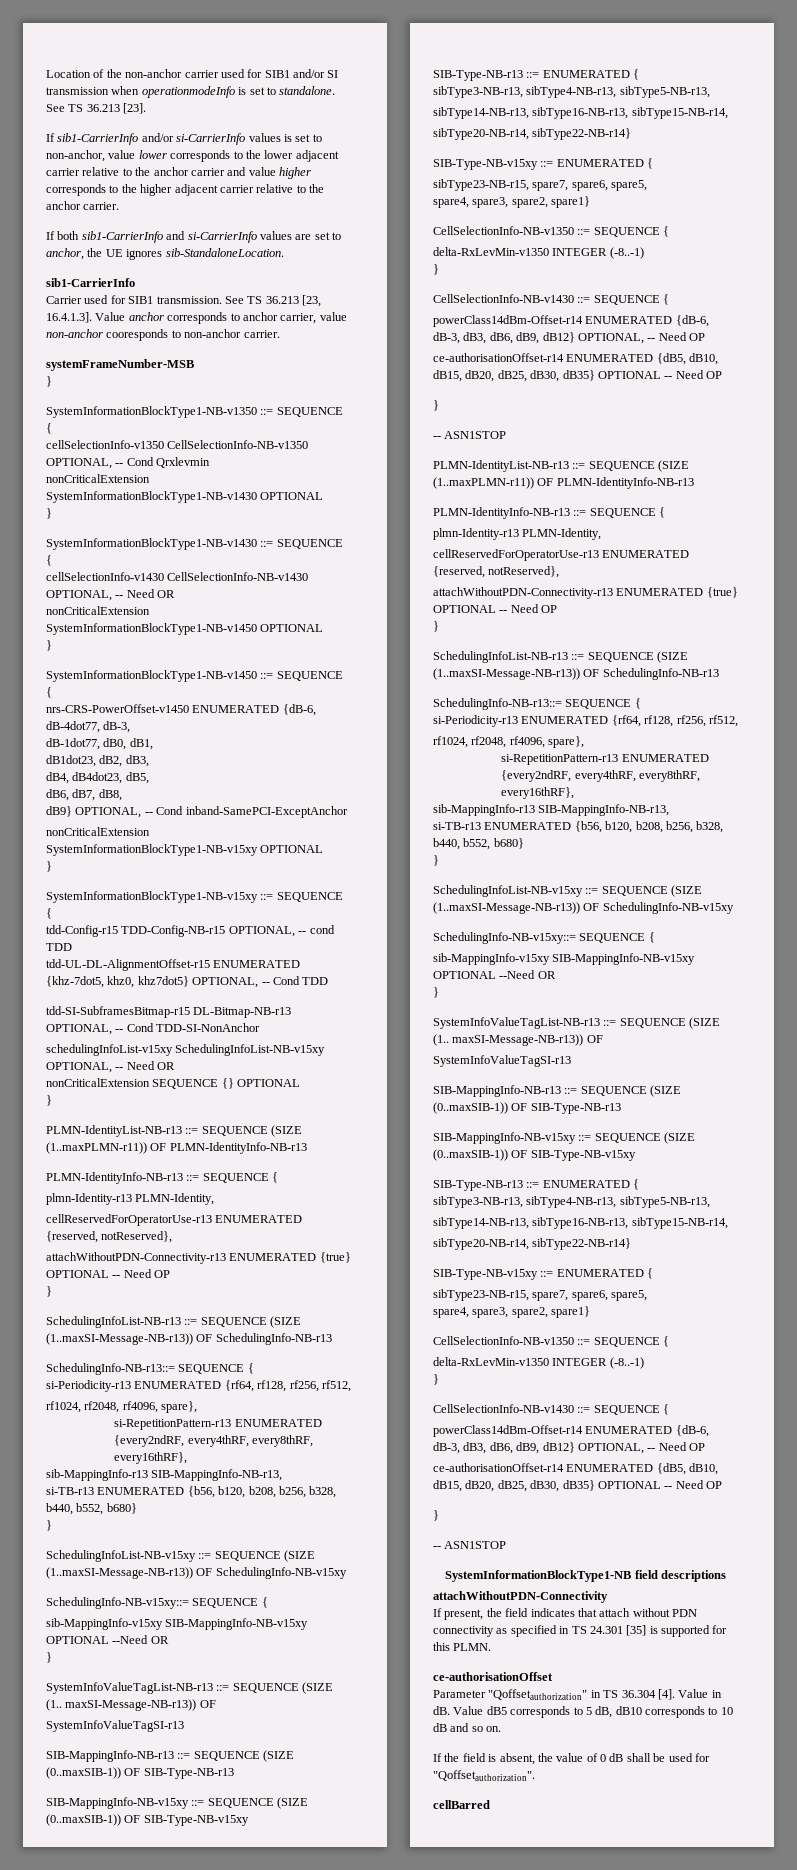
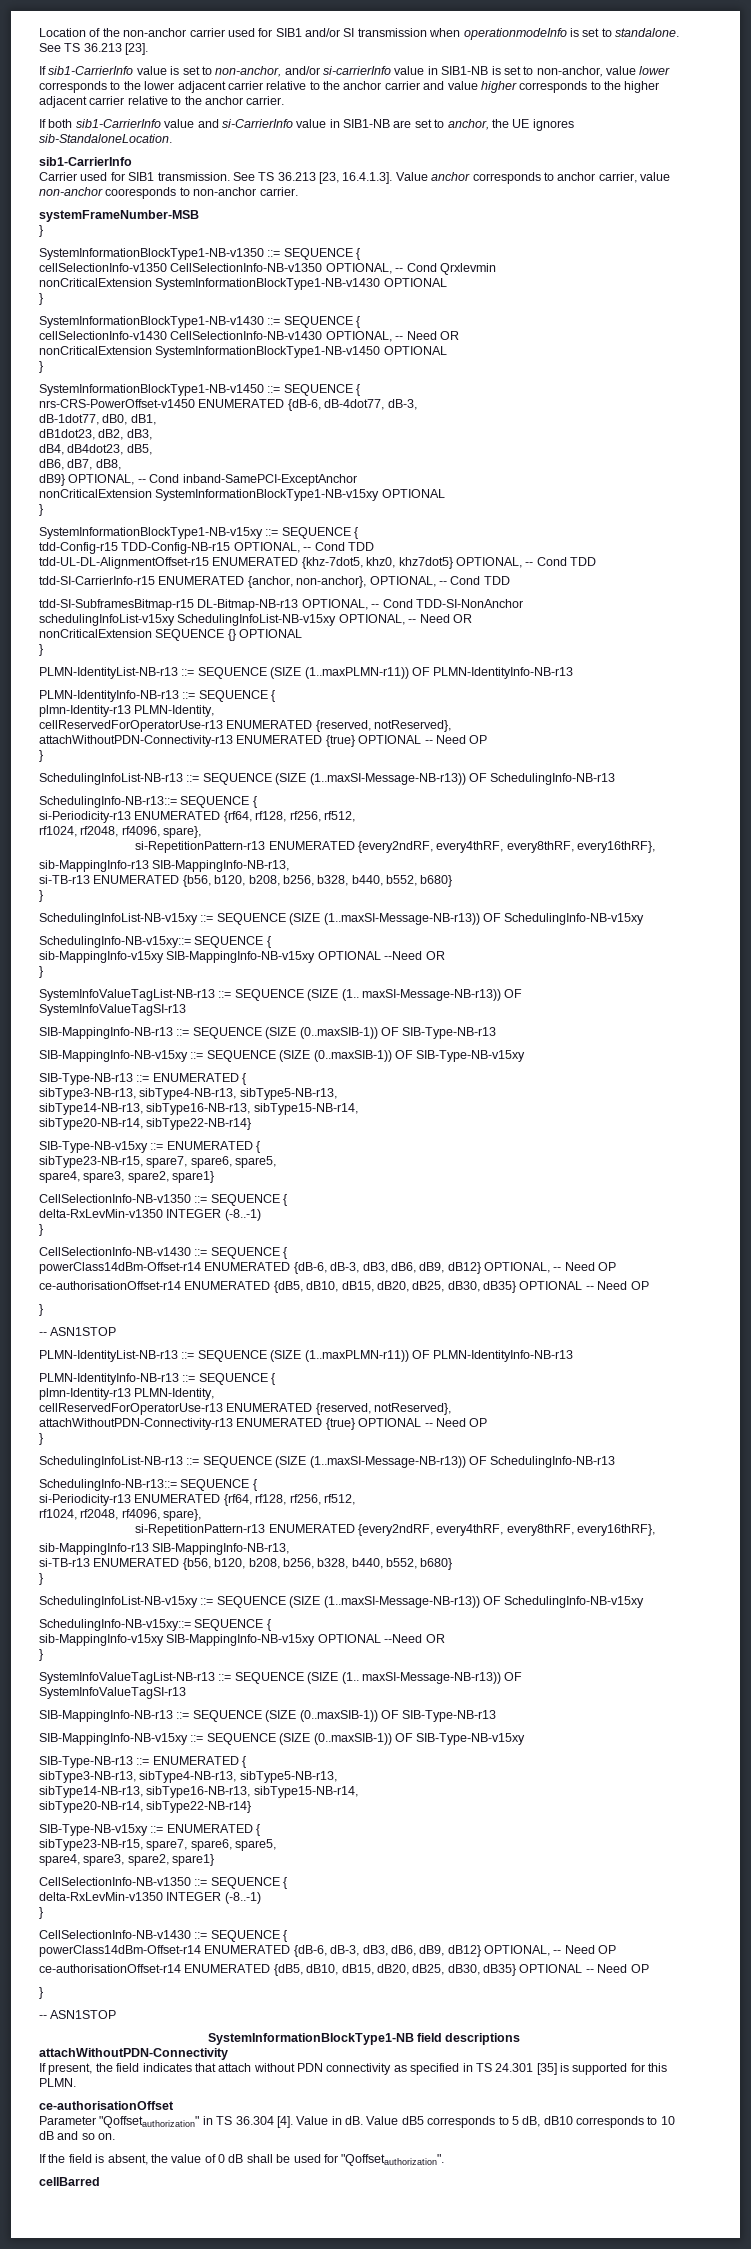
- If sib1-CarrierInfo and/or si-CarrierInfo values is set to non-anchor, value lower corresponds to the lower adjacent carrier relative to the anchor carrier and value higher corresponds to the higher adjacent carrier relative to the anchor carrier.
+ If sib1-CarrierInfo value is set to non-anchor, and/or si-carrierInfo value in SIB1-NB is set to non-anchor, value lower corresponds to the lower adjacent carrier relative to the anchor carrier and value higher corresponds to the higher adjacent carrier relative to the anchor carrier.
- If both sib1-CarrierInfo and si-CarrierInfo values are set to anchor, the UE ignores sib-StandaloneLocation.
+ If both sib1-CarrierInfo value and si-CarrierInfo value in SIB1-NB are set to anchor, the UE ignores sib-StandaloneLocation.
- tdd-Config-r15 TDD-Config-NB-r15 OPTIONAL, -- cond TDD
+ tdd-Config-r15 TDD-Config-NB-r15 OPTIONAL, -- Cond TDD
+ tdd-SI-CarrierInfo-r15 ENUMERATED {anchor, non-anchor}, OPTIONAL, -- Cond TDD

